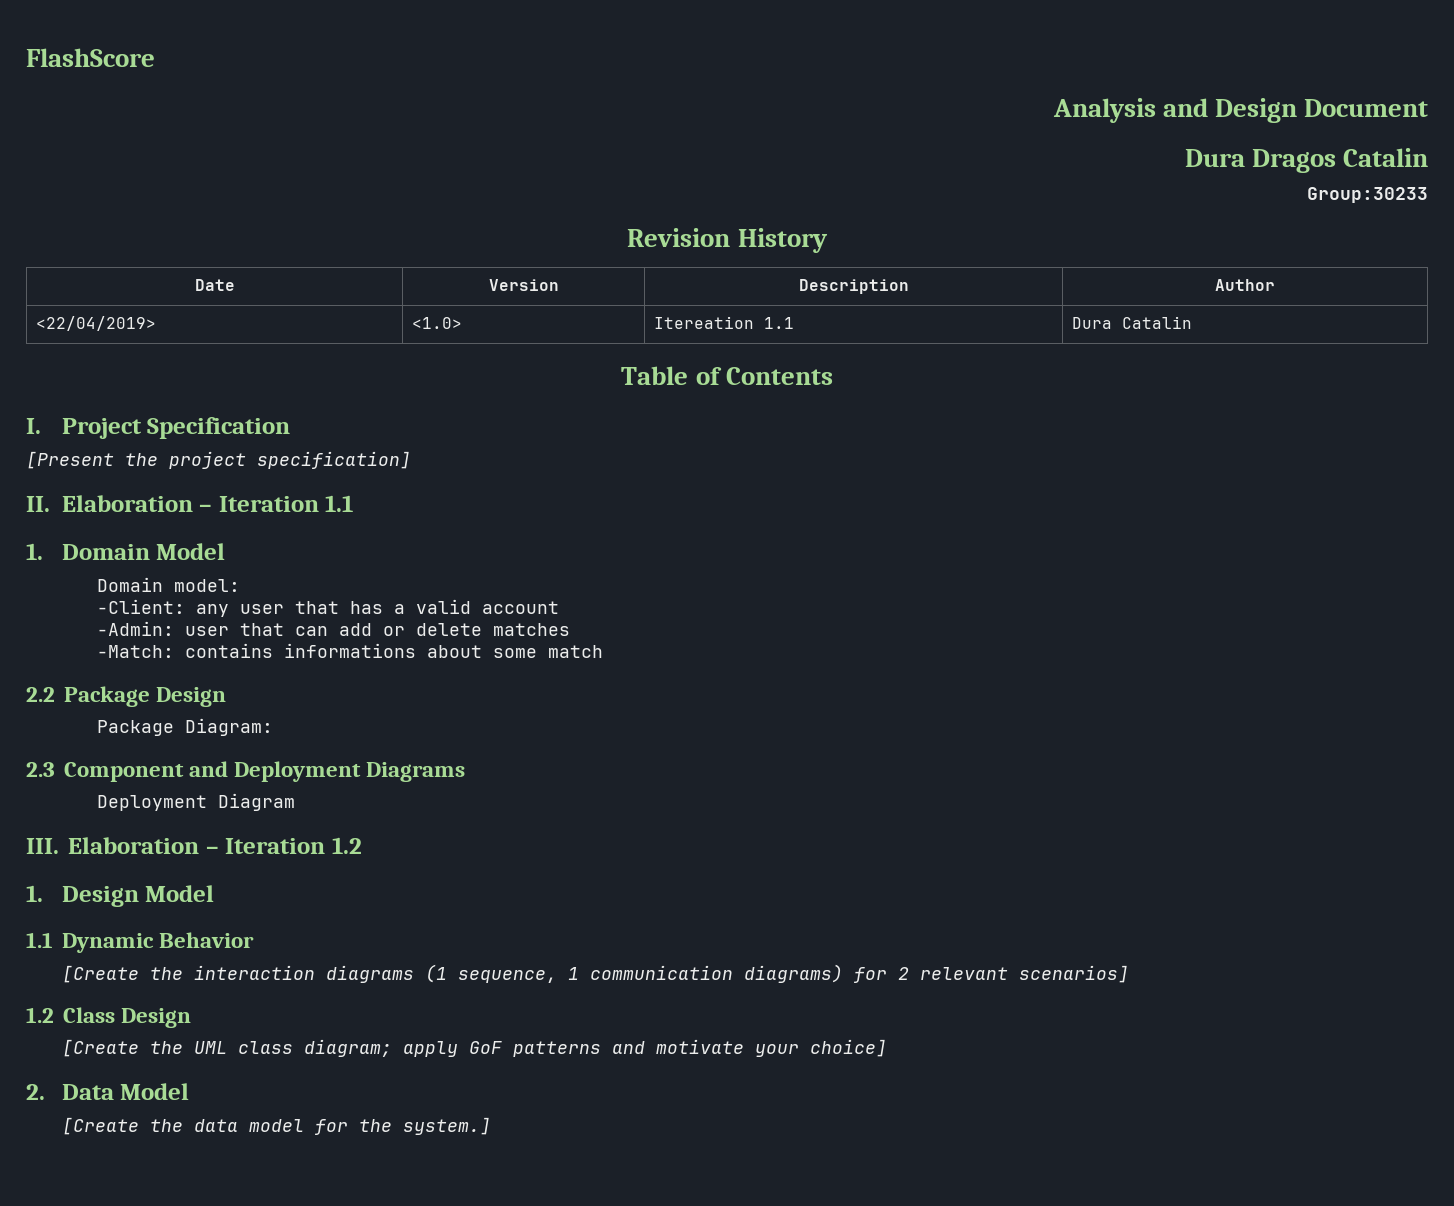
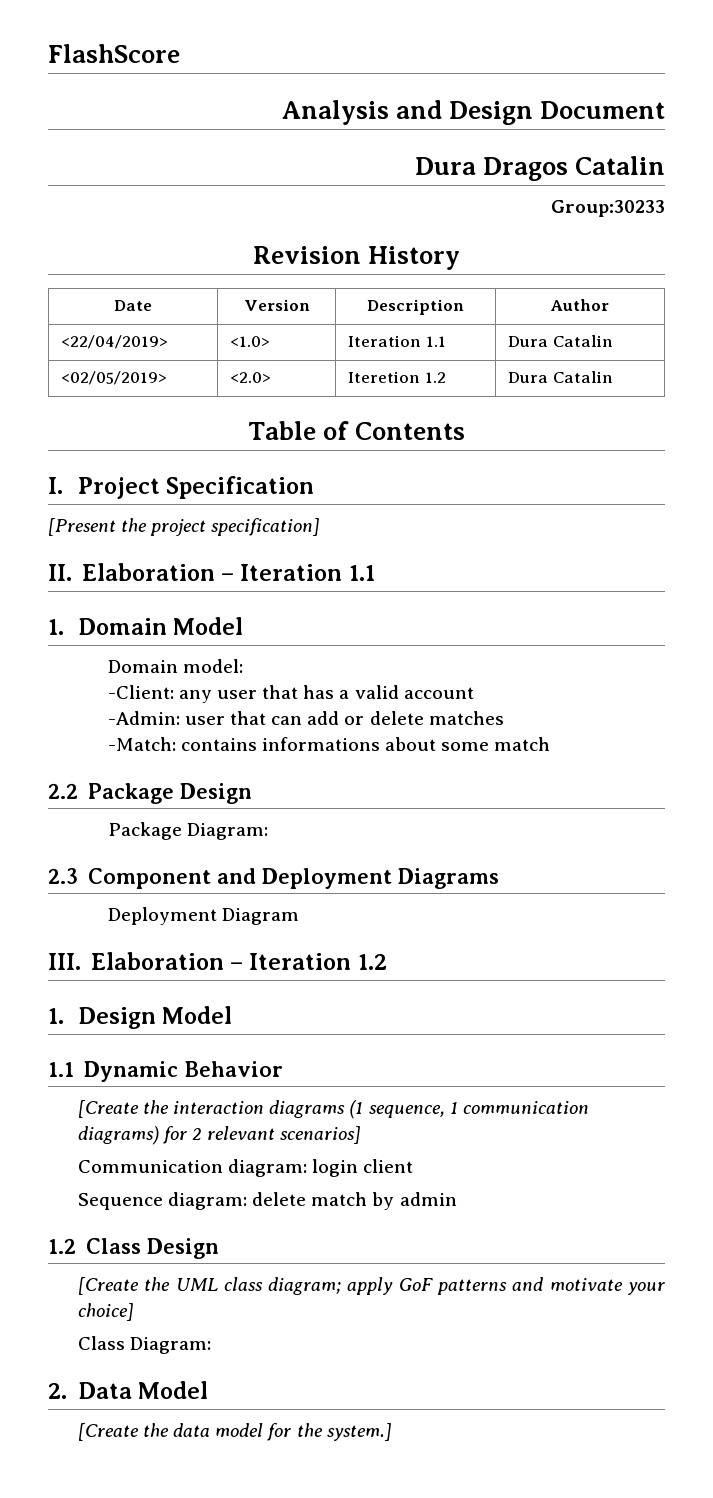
- <22/04/2019> | <1.0> | Itereation 1.1 | Dura Catalin
+ <22/04/2019> | <1.0> | Iteration 1.1 | Dura Catalin
+ <02/05/2019> | <2.0> | Iteretion 1.2 | Dura Catalin
+ Communication diagram: login client
+ Sequence diagram: delete match by admin
+ Class Diagram:

